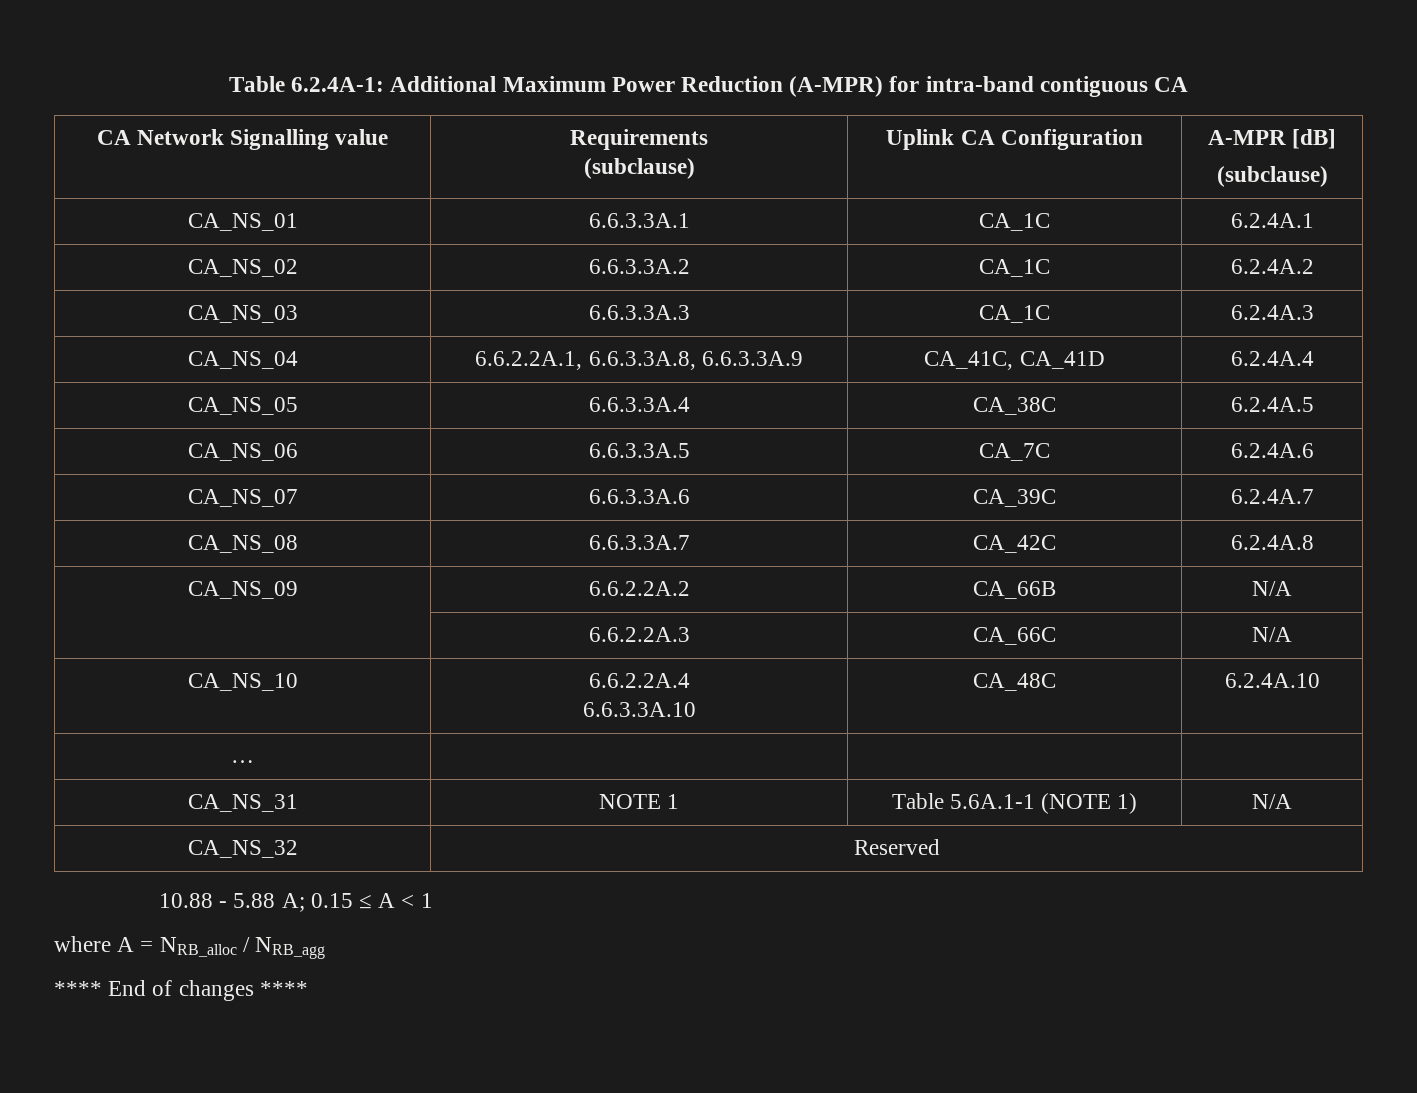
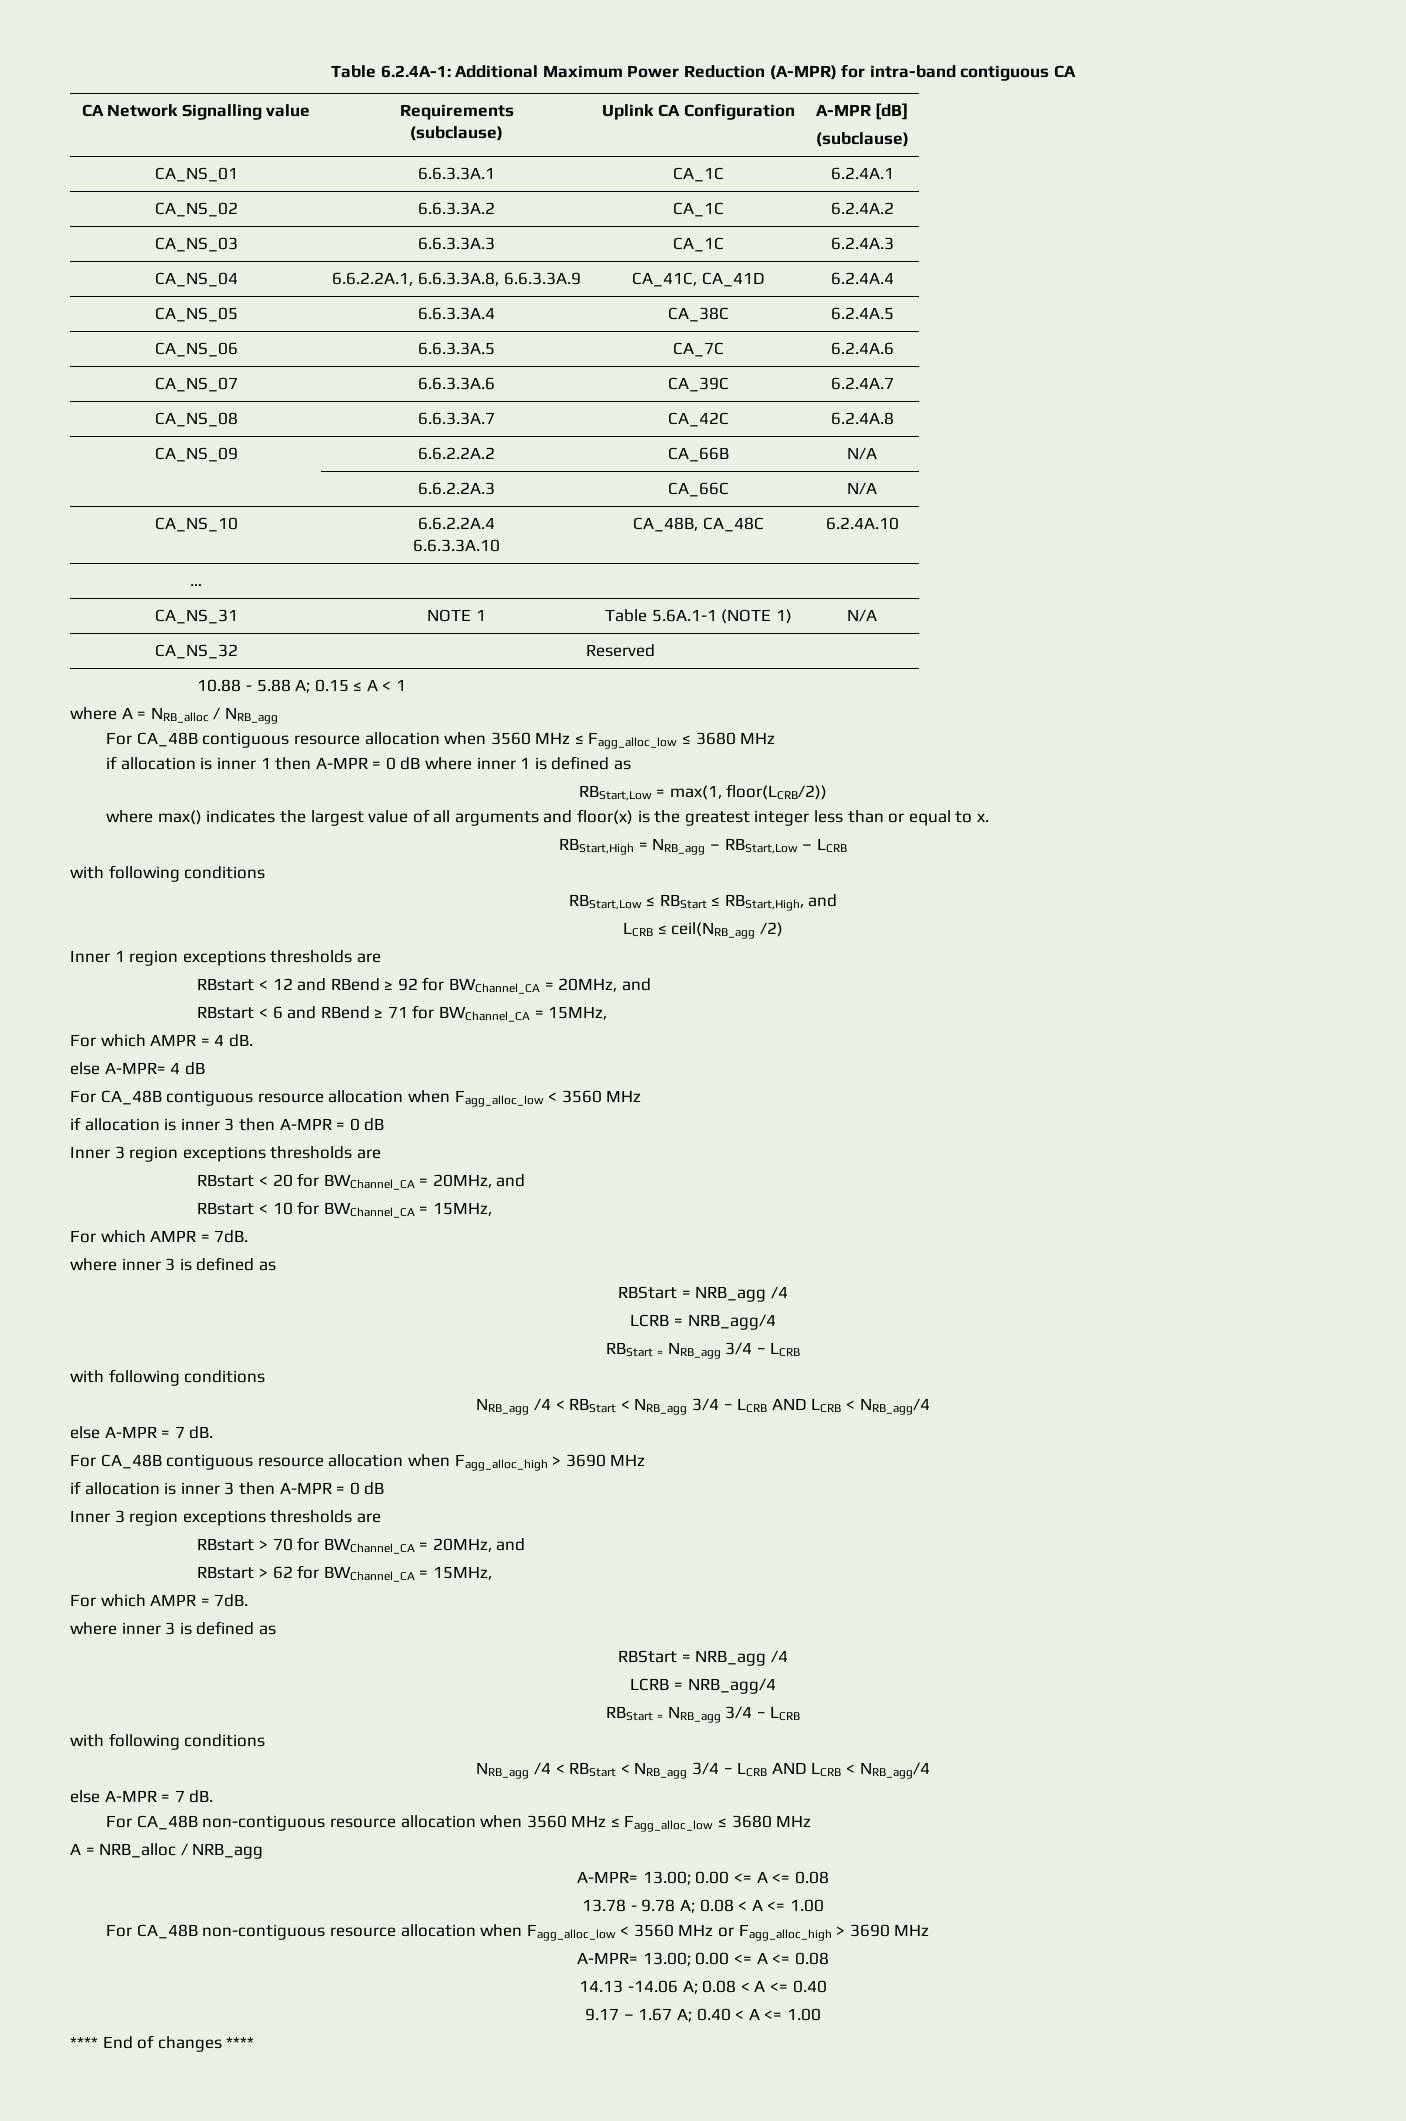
  CA_NS_10 | 6.6.2.2A.4
- 6.6.3.3A.10 | CA_48C | 6.2.4A.10
+ 6.6.3.3A.10 | CA_48B, CA_48C | 6.2.4A.10
+ For CA_48B contiguous resource allocation when 3560 MHz ≤ Fagg_alloc_low ≤ 3680 MHz
+ if allocation is inner 1 then A-MPR = 0 dB where inner 1 is defined as
+ RBStart,Low = max(1, floor(LCRB/2))
+ where max() indicates the largest value of all arguments and floor(x) is the greatest integer less than or equal to x.
+ RBStart,High = NRB_agg – RBStart,Low – LCRB
+ with following conditions
+ RBStart,Low ≤ RBStart ≤ RBStart,High, and
+ LCRB ≤ ceil(NRB_agg /2)
+ Inner 1 region exceptions thresholds are
+ RBstart < 12 and RBend ≥ 92 for BWChannel_CA = 20MHz, and
+ RBstart < 6 and RBend ≥ 71 for BWChannel_CA = 15MHz,
+ For which AMPR = 4 dB.
+ else A-MPR= 4 dB
+ For CA_48B contiguous resource allocation when Fagg_alloc_low < 3560 MHz
+ if allocation is inner 3 then A-MPR = 0 dB
+ Inner 3 region exceptions thresholds are
+ RBstart < 20 for BWChannel_CA = 20MHz, and
+ RBstart < 10 for BWChannel_CA = 15MHz,
+ For which AMPR = 7dB.
+ where inner 3 is defined as
+ RBStart = NRB_agg /4
+ LCRB = NRB_agg/4
+ RBStart = NRB_agg 3/4 − LCRB
+ with following conditions
+ NRB_agg /4 < RBStart < NRB_agg 3/4 − LCRB AND LCRB < NRB_agg/4
+ else A-MPR = 7 dB.
+ For CA_48B contiguous resource allocation when Fagg_alloc_high > 3690 MHz
+ if allocation is inner 3 then A-MPR = 0 dB
+ Inner 3 region exceptions thresholds are
+ RBstart > 70 for BWChannel_CA = 20MHz, and
+ RBstart > 62 for BWChannel_CA = 15MHz,
+ For which AMPR = 7dB.
+ where inner 3 is defined as
+ RBStart = NRB_agg /4
+ LCRB = NRB_agg/4
+ RBStart = NRB_agg 3/4 − LCRB
+ with following conditions
+ NRB_agg /4 < RBStart < NRB_agg 3/4 − LCRB AND LCRB < NRB_agg/4
+ else A-MPR = 7 dB.
+ For CA_48B non-contiguous resource allocation when 3560 MHz ≤ Fagg_alloc_low ≤ 3680 MHz
+ A = NRB_alloc / NRB_agg
+ A-MPR= 13.00; 0.00 <= A <= 0.08
+ 13.78 - 9.78 A; 0.08 < A <= 1.00
+ For CA_48B non-contiguous resource allocation when Fagg_alloc_low < 3560 MHz or Fagg_alloc_high > 3690 MHz
+ A-MPR= 13.00; 0.00 <= A <= 0.08
+ 14.13 -14.06 A; 0.08 < A <= 0.40
+ 9.17 – 1.67 A; 0.40 < A <= 1.00

